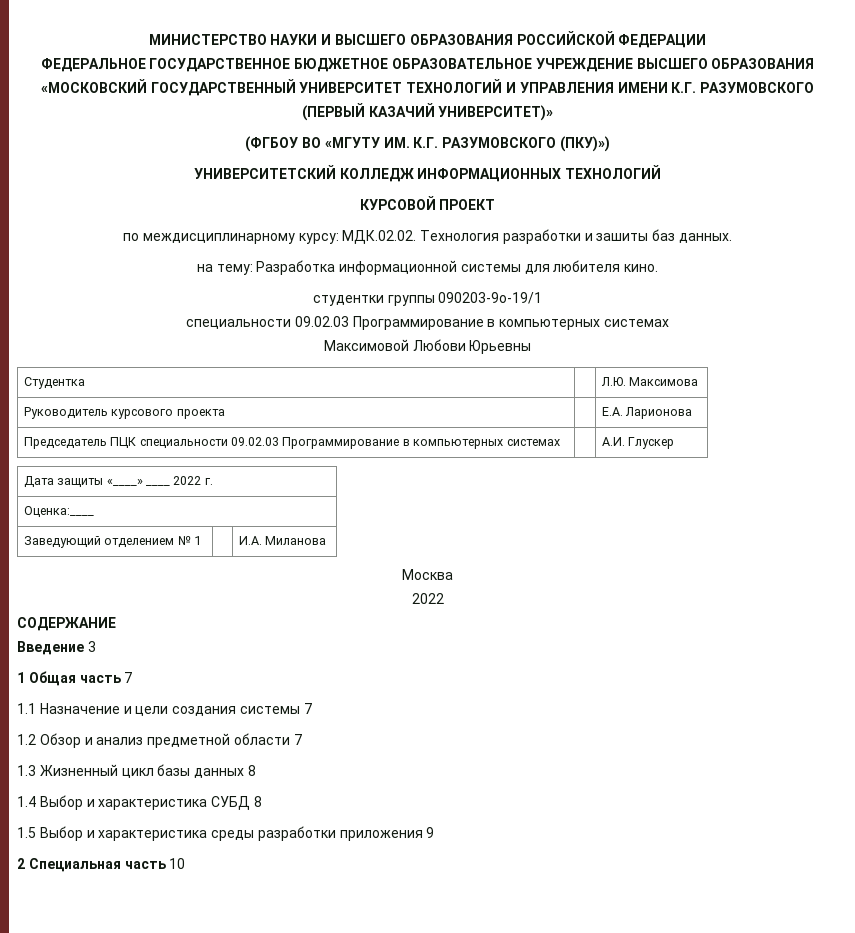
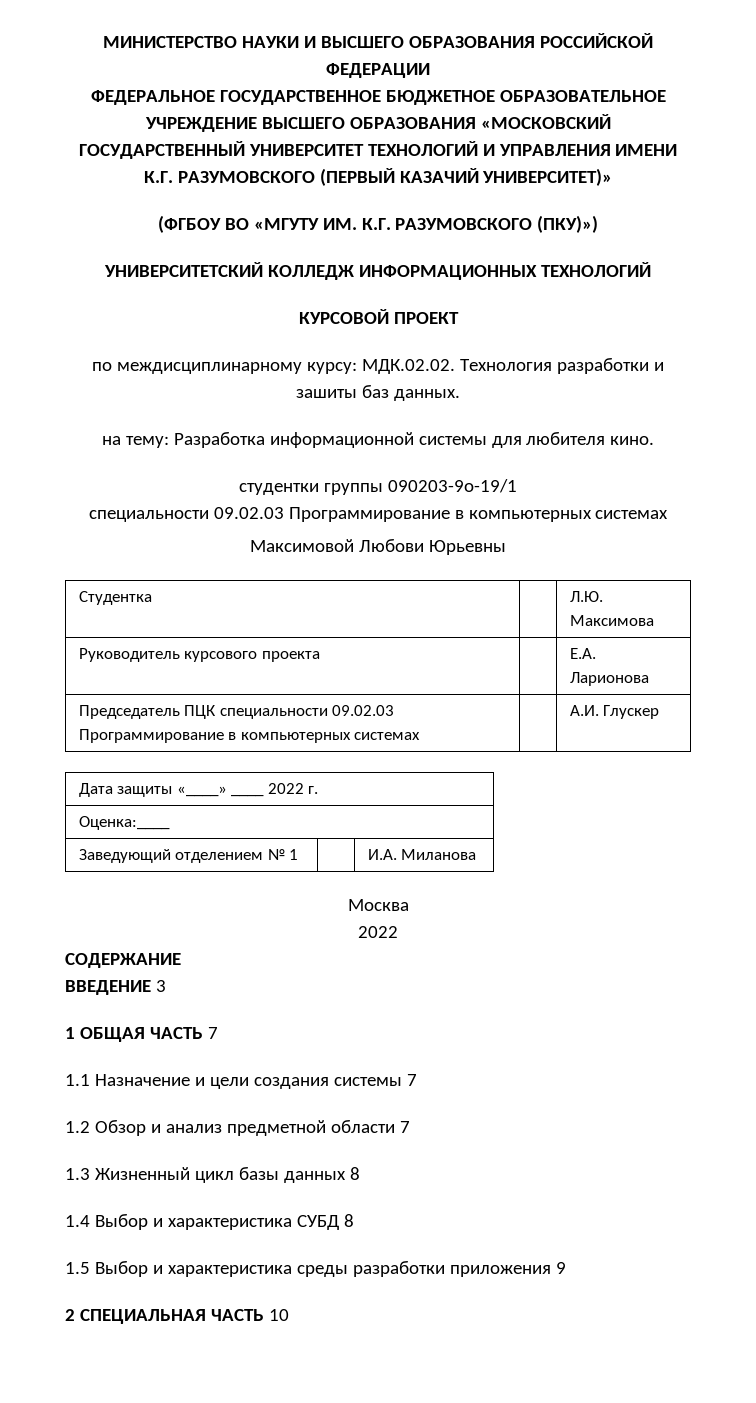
- Введение 3
+ ВВЕДЕНИЕ 3
- 1 Общая часть 7
+ 1 ОБЩАЯ ЧАСТЬ 7
- 2 Специальная часть 10
+ 2 СПЕЦИАЛЬНАЯ ЧАСТЬ 10

